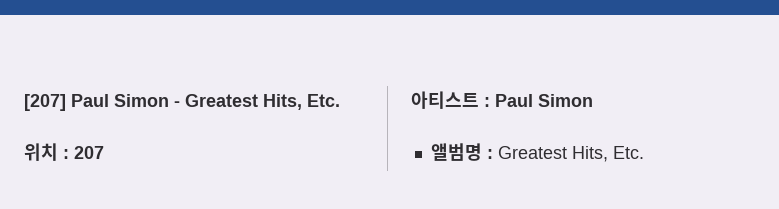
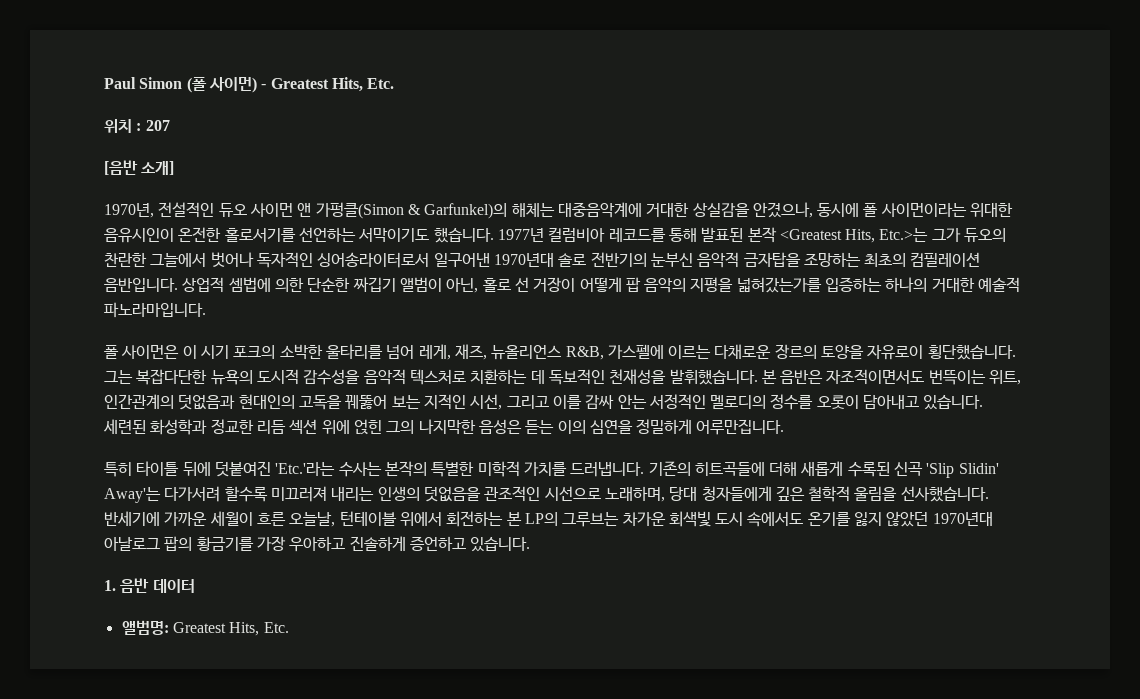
- [207] Paul Simon - Greatest Hits, Etc.
+ Paul Simon (폴 사이먼) - Greatest Hits, Etc.
- 아티스트 : Paul Simon
- 앨범명 : Greatest Hits, Etc.
+ [음반 소개]
+ 1970년, 전설적인 듀오 사이먼 앤 가펑클(Simon & Garfunkel)의 해체는 대중음악계에 거대한 상실감을 안겼으나, 동시에 폴 사이먼이라는 위대한 음유시인이 온전한 홀로서기를 선언하는 서막이기도 했습니다. 1977년 컬럼비아 레코드를 통해 발표된 본작 <Greatest Hits, Etc.>는 그가 듀오의 찬란한 그늘에서 벗어나 독자적인 싱어송라이터로서 일구어낸 1970년대 솔로 전반기의 눈부신 음악적 금자탑을 조망하는 최초의 컴필레이션 음반입니다. 상업적 셈법에 의한 단순한 짜깁기 앨범이 아닌, 홀로 선 거장이 어떻게 팝 음악의 지평을 넓혀갔는가를 입증하는 하나의 거대한 예술적 파노라마입니다.
+ 폴 사이먼은 이 시기 포크의 소박한 울타리를 넘어 레게, 재즈, 뉴올리언스 R&B, 가스펠에 이르는 다채로운 장르의 토양을 자유로이 횡단했습니다. 그는 복잡다단한 뉴욕의 도시적 감수성을 음악적 텍스처로 치환하는 데 독보적인 천재성을 발휘했습니다. 본 음반은 자조적이면서도 번뜩이는 위트, 인간관계의 덧없음과 현대인의 고독을 꿰뚫어 보는 지적인 시선, 그리고 이를 감싸 안는 서정적인 멜로디의 정수를 오롯이 담아내고 있습니다. 세련된 화성학과 정교한 리듬 섹션 위에 얹힌 그의 나지막한 음성은 듣는 이의 심연을 정밀하게 어루만집니다.
+ 특히 타이틀 뒤에 덧붙여진 'Etc.'라는 수사는 본작의 특별한 미학적 가치를 드러냅니다. 기존의 히트곡들에 더해 새롭게 수록된 신곡 'Slip Slidin' Away'는 다가서려 할수록 미끄러져 내리는 인생의 덧없음을 관조적인 시선으로 노래하며, 당대 청자들에게 깊은 철학적 울림을 선사했습니다. 반세기에 가까운 세월이 흐른 오늘날, 턴테이블 위에서 회전하는 본 LP의 그루브는 차가운 회색빛 도시 속에서도 온기를 잃지 않았던 1970년대 아날로그 팝의 황금기를 가장 우아하고 진솔하게 증언하고 있습니다.
+ 1. 음반 데이터
+ 앨범명: Greatest Hits, Etc.

